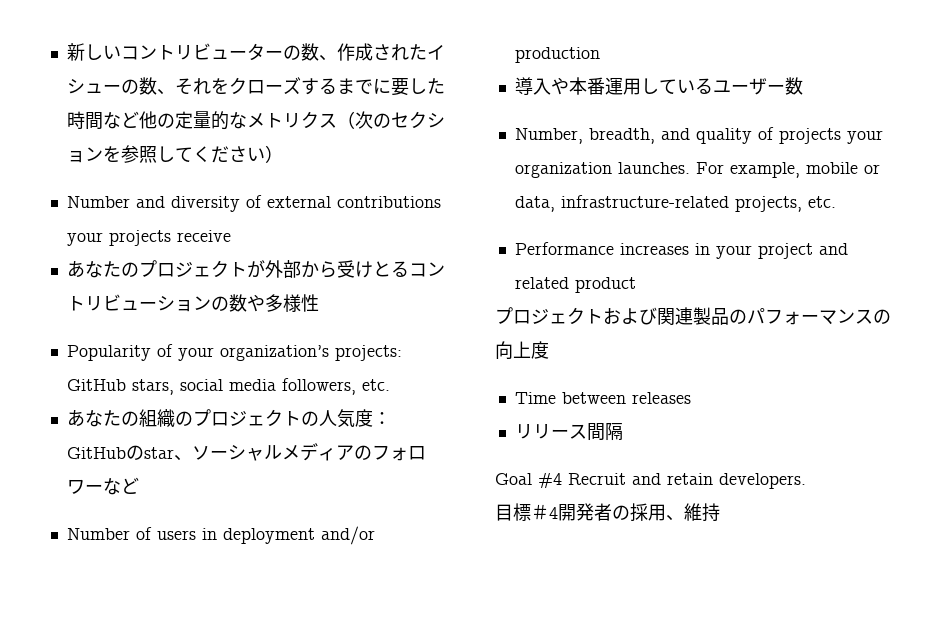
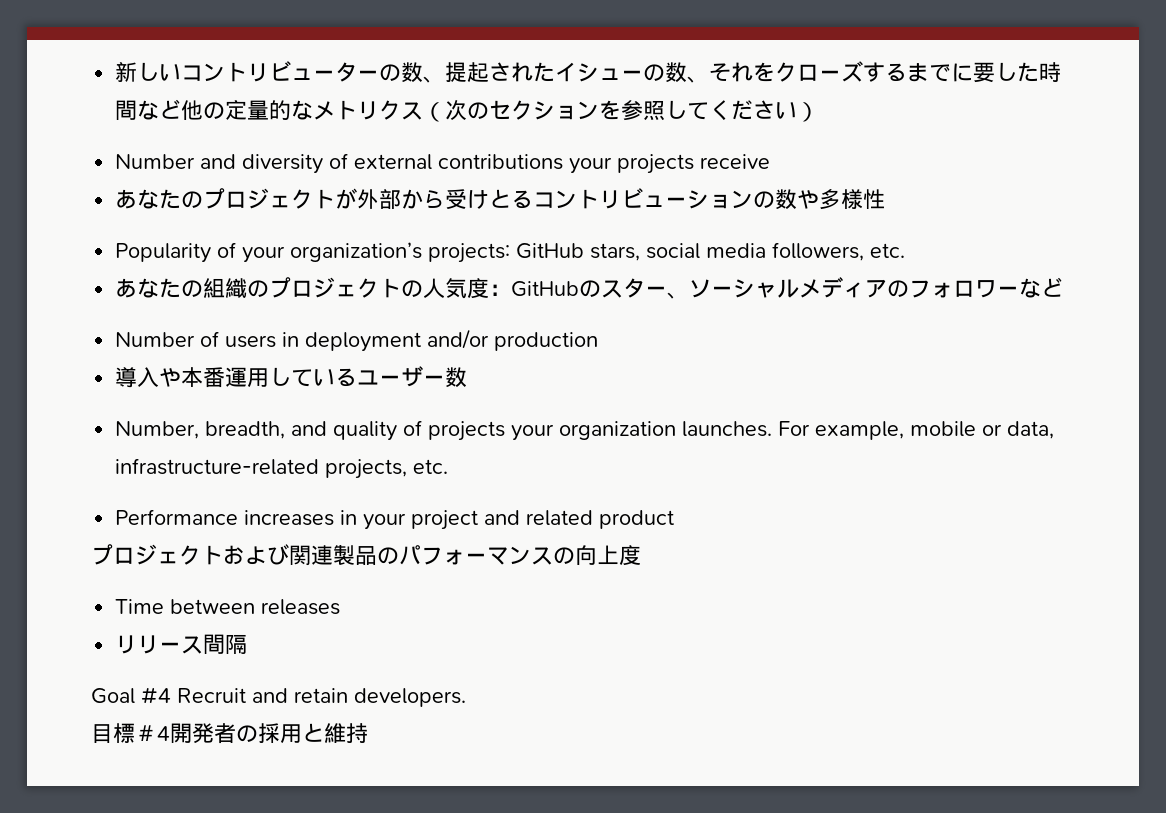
- 新しいコントリビューターの数、作成されたイシューの数、それをクローズするまでに要した時間など他の定量的なメトリクス（次のセクションを参照してください）
+ 新しいコントリビューターの数、提起されたイシューの数、それをクローズするまでに要した時間など他の定量的なメトリクス（次のセクションを参照してください）
- あなたの組織のプロジェクトの人気度：GitHubのstar、ソーシャルメディアのフォロワーなど
+ あなたの組織のプロジェクトの人気度：GitHubのスター、ソーシャルメディアのフォロワーなど
- 目標＃4開発者の採用、維持
+ 目標＃4開発者の採用と維持

